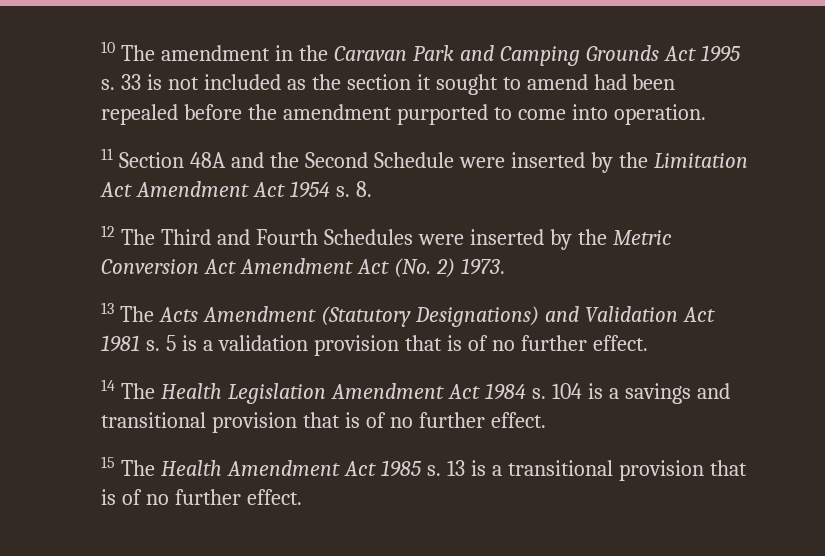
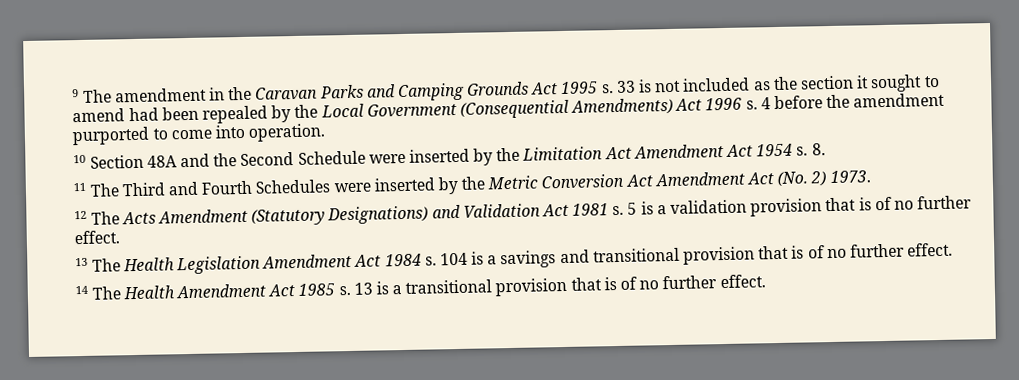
- 10 The amendment in the Caravan Park and Camping Grounds Act 1995 s.
+ 9 The amendment in the Caravan Parks and Camping Grounds Act 1995 s.
- 33 is not included as the section it sought to amend had been repealed before the amendment purported to come into operation.
+ 33 is not included as the section it sought to amend had been repealed by the Local Government (Consequential Amendments) Act 1996 s. 4 before the amendment purported to come into operation.
- 11 Section 48A and the Second Schedule were inserted by the Limitation Act Amendment Act 1954 s.
+ 10 Section 48A and the Second Schedule were inserted by the Limitation Act Amendment Act 1954 s.
- 12 The Third and Fourth Schedules were inserted by the Metric Conversion Act Amendment Act (No. 2) 1973.
+ 11 The Third and Fourth Schedules were inserted by the Metric Conversion Act Amendment Act (No. 2) 1973.
- 13 The Acts Amendment (Statutory Designations) and Validation Act 1981 s.
+ 12 The Acts Amendment (Statutory Designations) and Validation Act 1981 s.
- 14 The Health Legislation Amendment Act 1984 s.
+ 13 The Health Legislation Amendment Act 1984 s.
- 15 The Health Amendment Act 1985 s.
+ 14 The Health Amendment Act 1985 s.

